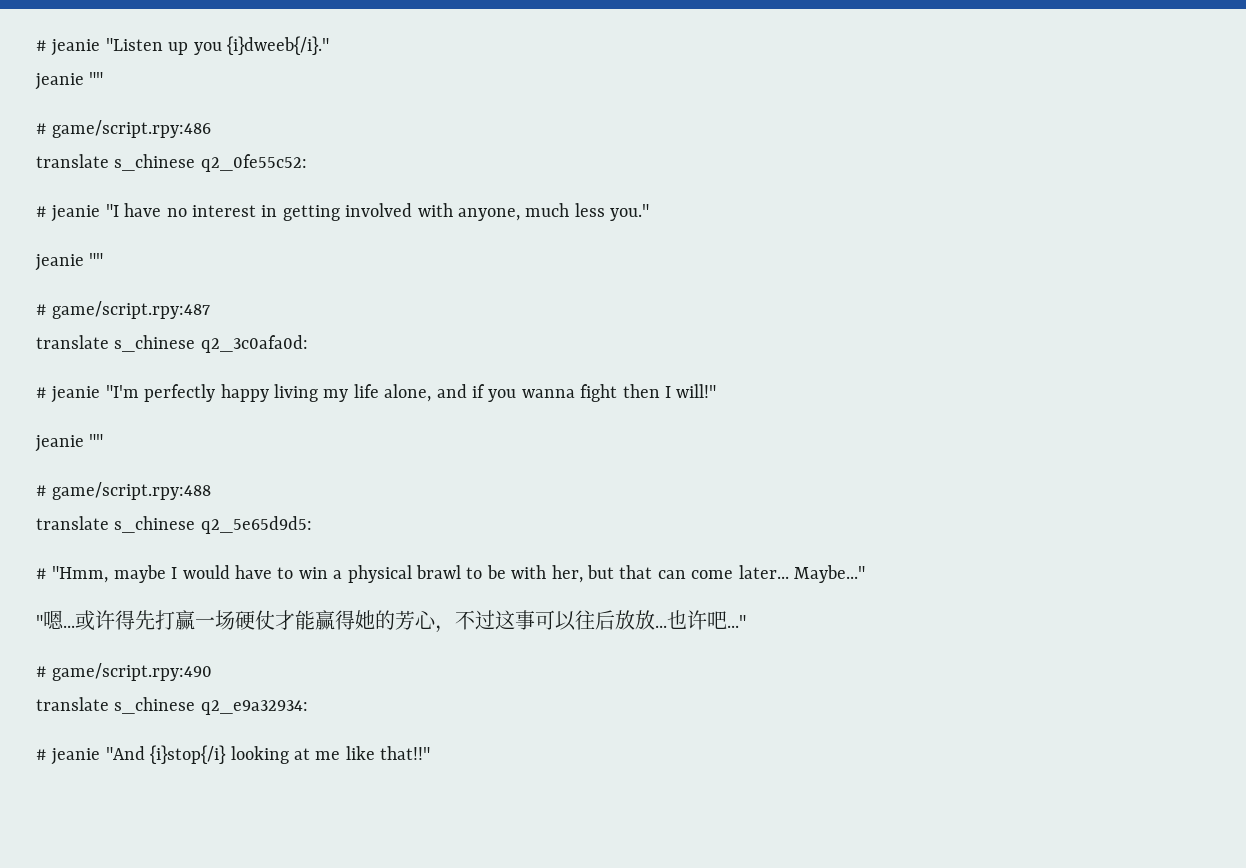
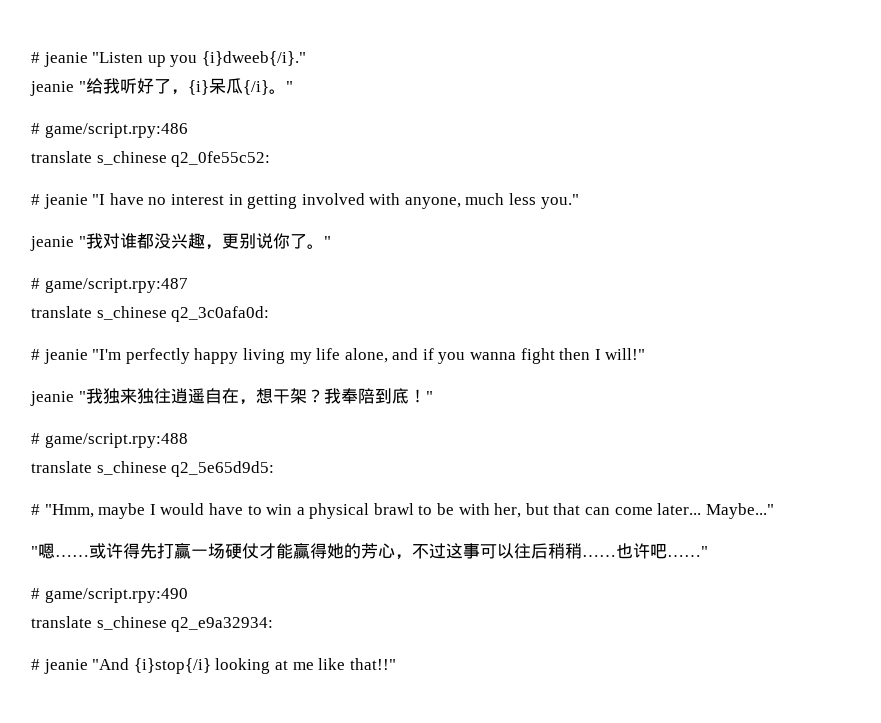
  # jeanie "Listen up you {i}dweeb{/i}."
- jeanie ""
+ jeanie "给我听好了，{i}呆瓜{/i}。"
  # jeanie "I have no interest in getting involved with anyone, much less you."
- jeanie ""
+ jeanie "我对谁都没兴趣，更别说你了。"
  # jeanie "I'm perfectly happy living my life alone, and if you wanna fight then I will!"
- jeanie ""
+ jeanie "我独来独往逍遥自在，想干架？我奉陪到底！"
- "嗯...
+ "嗯……
- 或许得先打赢一场硬仗才能赢得她的芳心，不过这事可以往后放放...也许吧..."
+ 或许得先打赢一场硬仗才能赢得她的芳心，不过这事可以往后稍稍……也许吧……"

